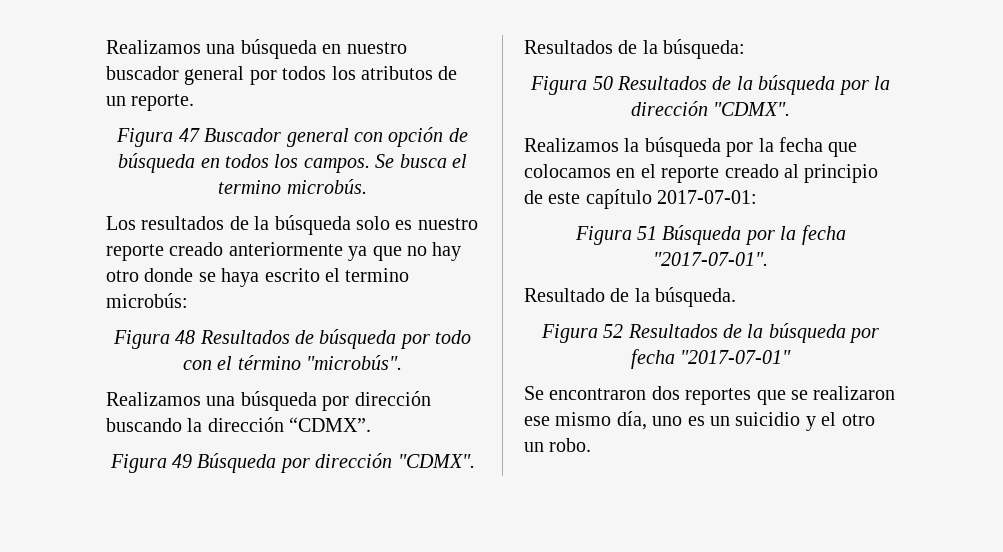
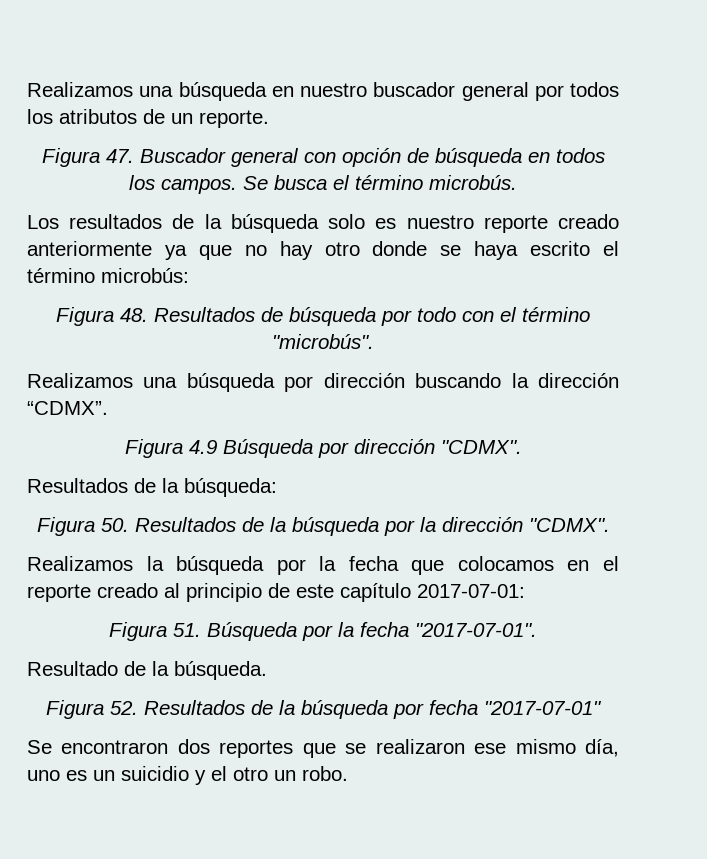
- Figura 47 Buscador general con opción de búsqueda en todos los campos.
+ Figura 47. Buscador general con opción de búsqueda en todos los campos.
- Se busca el termino microbús.
+ Se busca el término microbús.
- Los resultados de la búsqueda solo es nuestro reporte creado anteriormente ya que no hay otro donde se haya escrito el termino microbús:
+ Los resultados de la búsqueda solo es nuestro reporte creado anteriormente ya que no hay otro donde se haya escrito el término microbús:
- Figura 48 Resultados de búsqueda por todo con el término "microbús".
+ Figura 48. Resultados de búsqueda por todo con el término "microbús".
- Figura 49 Búsqueda por dirección "CDMX".
+ Figura 4.9 Búsqueda por dirección "CDMX".
- Figura 50 Resultados de la búsqueda por la dirección "CDMX".
+ Figura 50. Resultados de la búsqueda por la dirección "CDMX".
- Figura 51 Búsqueda por la fecha "2017-07-01".
+ Figura 51. Búsqueda por la fecha "2017-07-01".
- Figura 52 Resultados de la búsqueda por fecha "2017-07-01"
+ Figura 52. Resultados de la búsqueda por fecha "2017-07-01"

